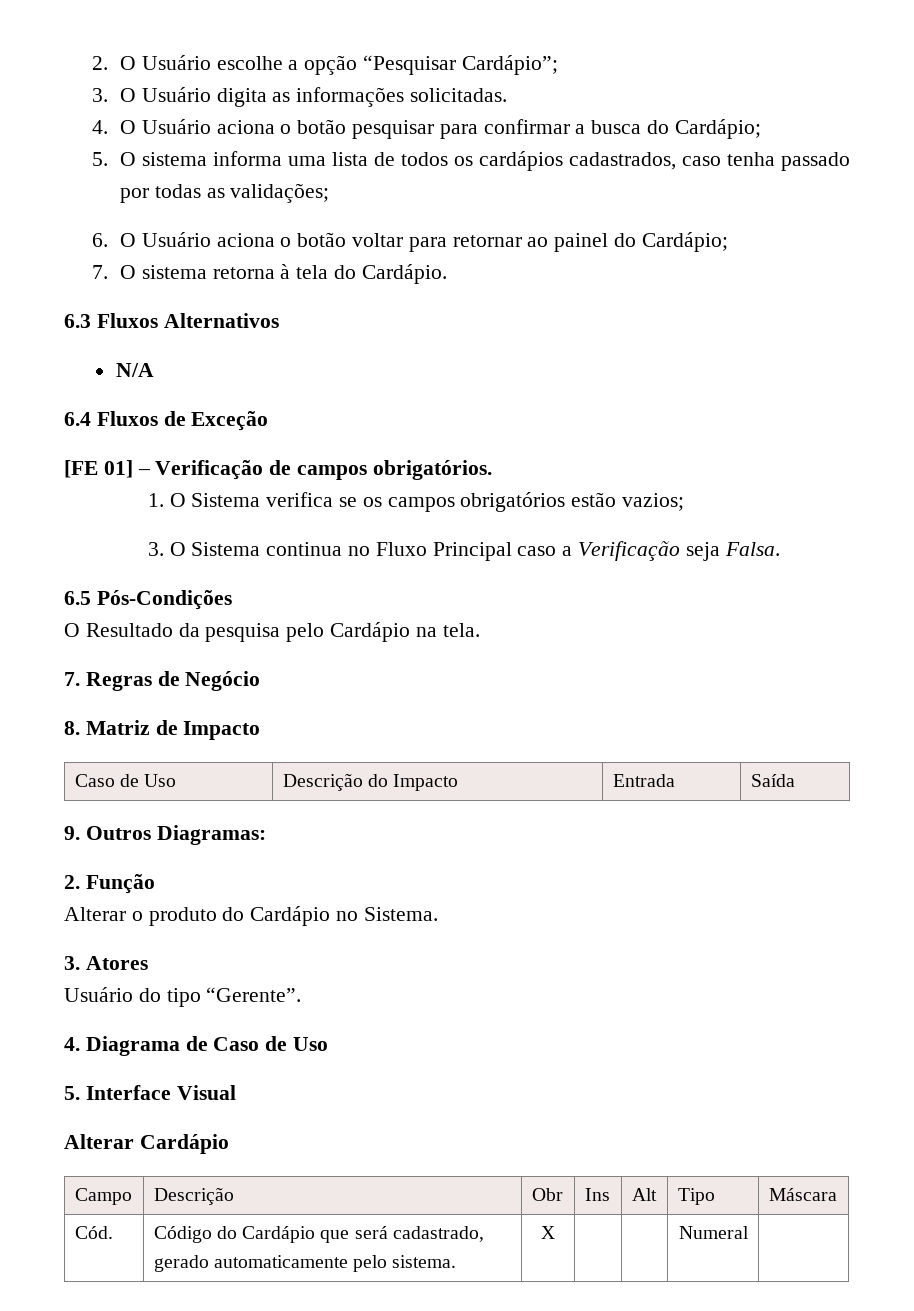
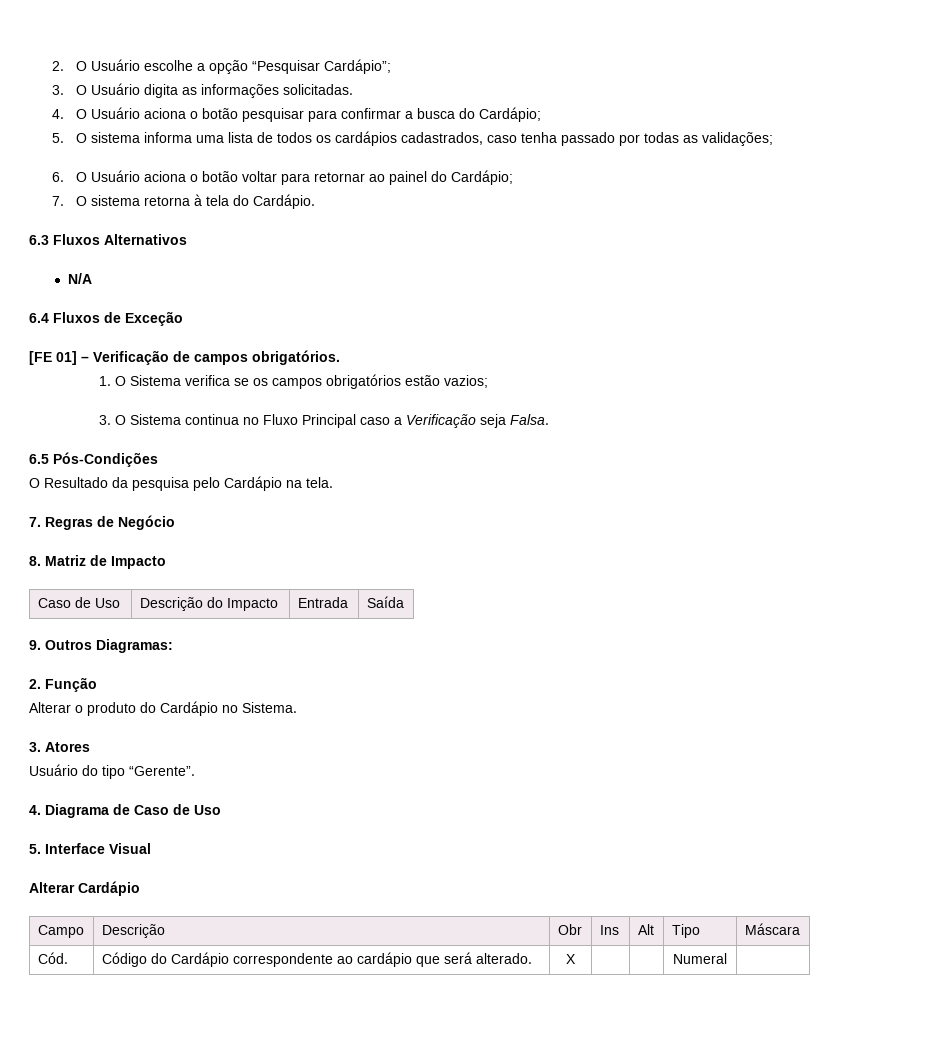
- Cód. | Código do Cardápio que será cadastrado, gerado automaticamente pelo sistema. | X | | | Numeral |
+ Cód. | Código do Cardápio correspondente ao cardápio que será alterado. | X | | | Numeral |

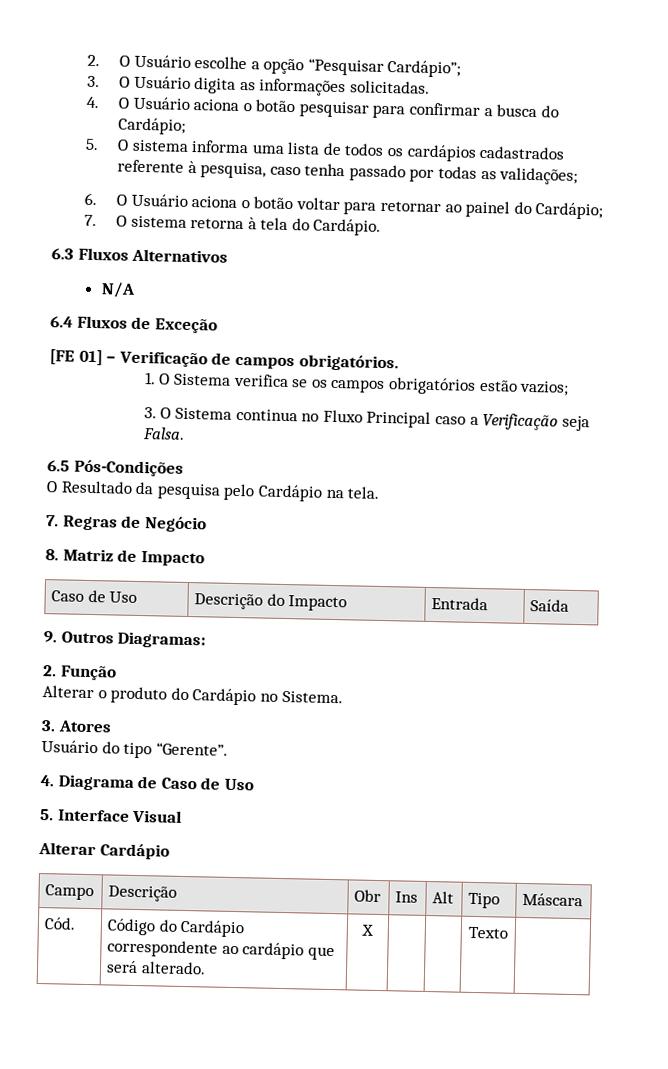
- 5. O sistema informa uma lista de todos os cardápios cadastrados, caso tenha passado por todas as validações;
+ 5. O sistema informa uma lista de todos os cardápios cadastrados referente à pesquisa, caso tenha passado por todas as validações;
- Cód. | Código do Cardápio correspondente ao cardápio que será alterado. | X | | | Numeral |
+ Cód. | Código do Cardápio correspondente ao cardápio que será alterado. | X | | | Texto |

